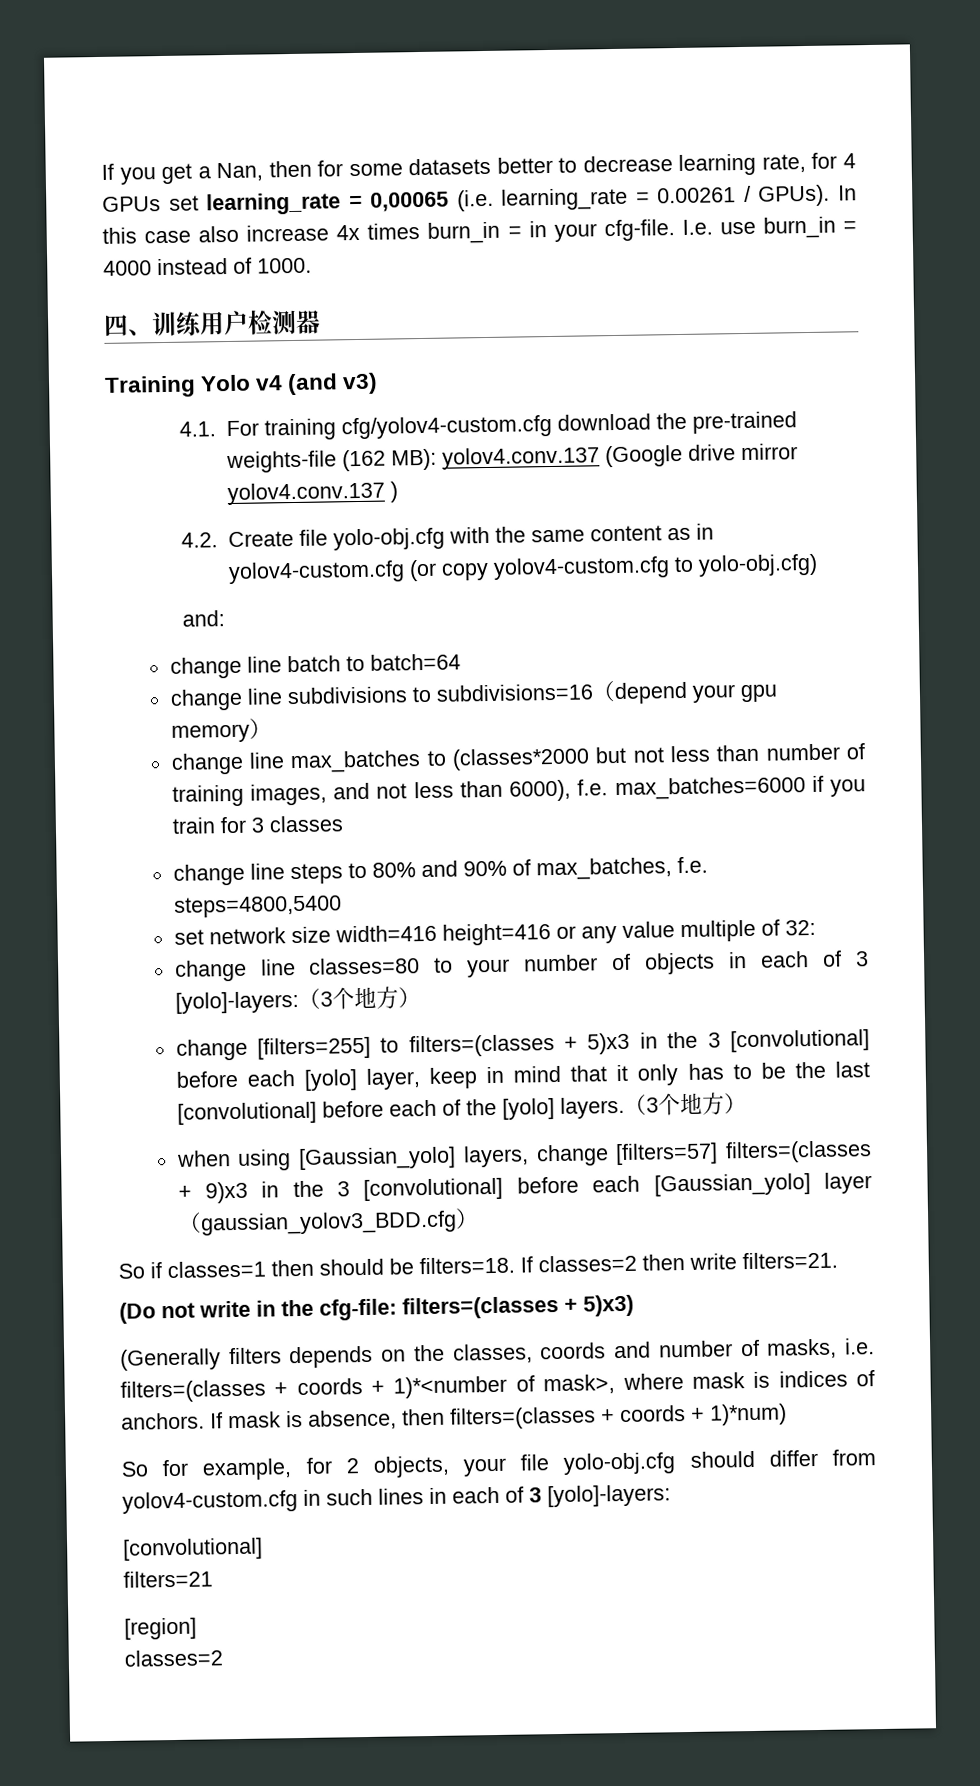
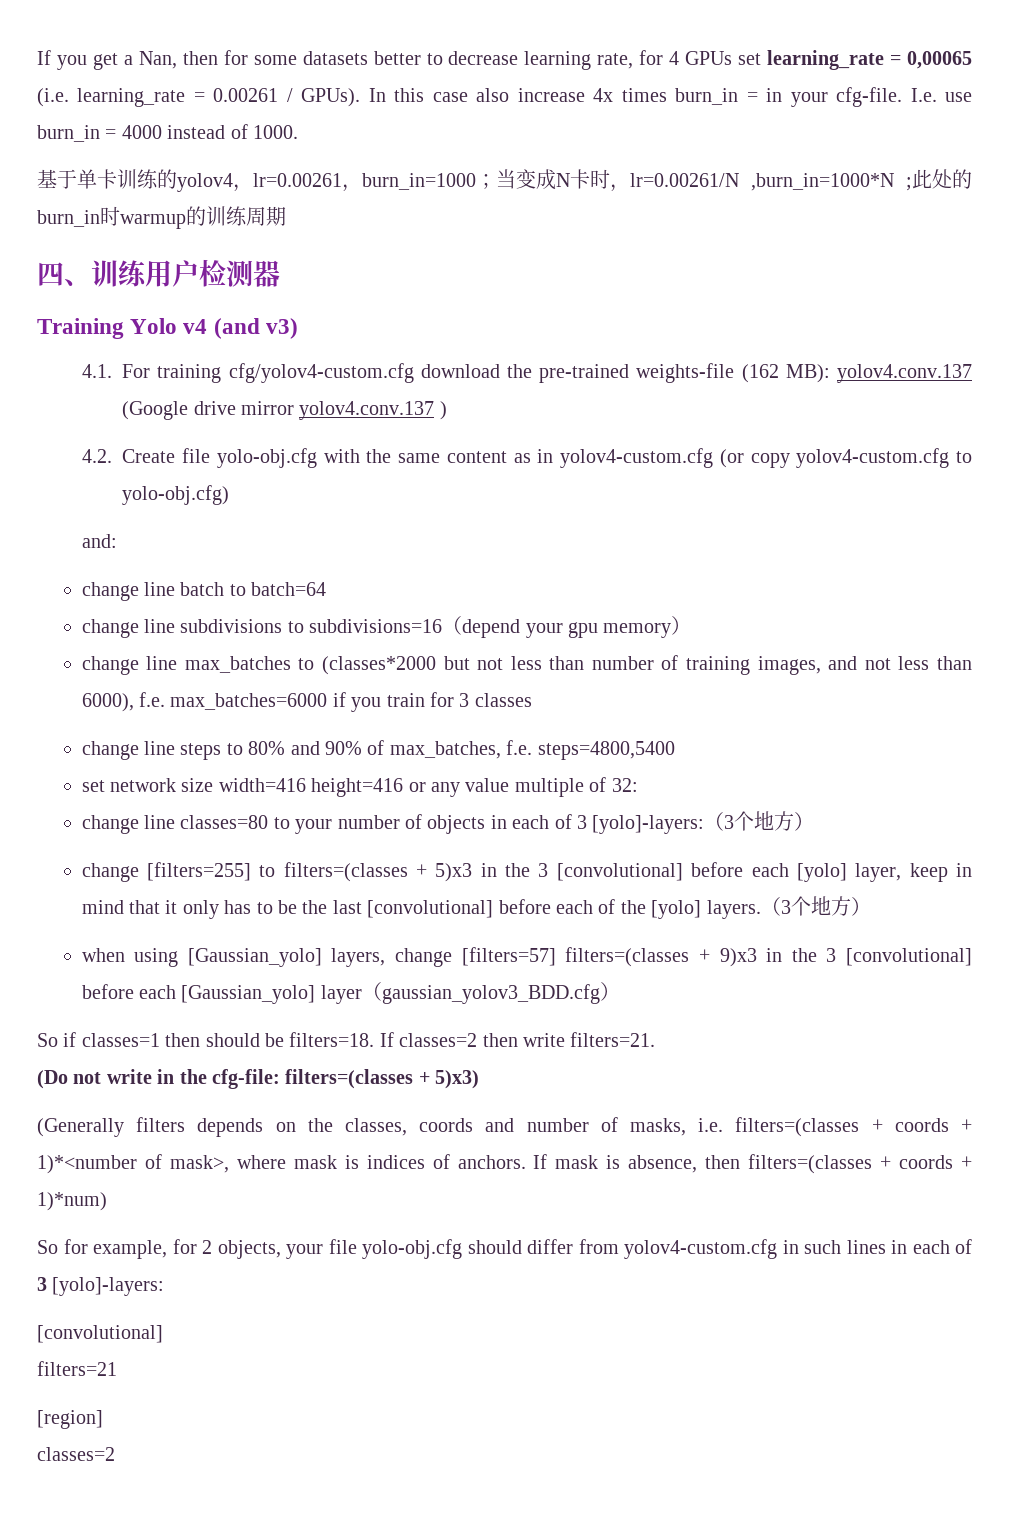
+ 基于单卡训练的yolov4，lr=0.00261，burn_in=1000；当变成N卡时，lr=0.00261/N ,burn_in=1000*N ;此处的burn_in时warmup的训练周期

